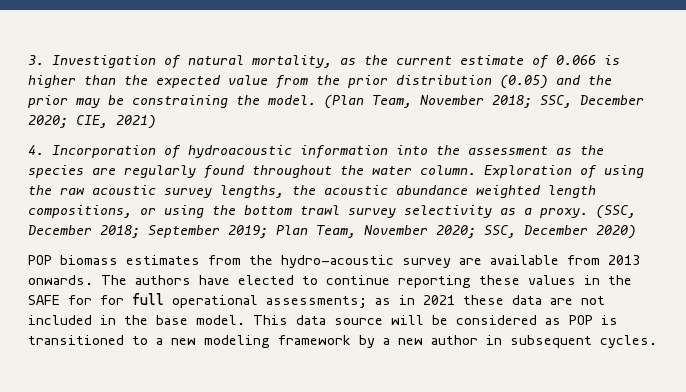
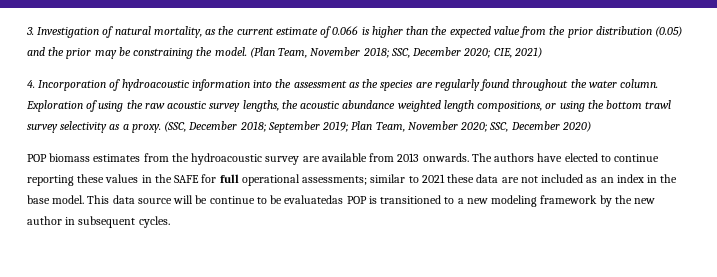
- POP biomass estimates from the hydro-acoustic survey are available from 2013 onwards.
+ POP biomass estimates from the hydroacoustic survey are available from 2013 onwards.
- The authors have elected to continue reporting these values in the SAFE for for full operational assessments; as in 2021 these data are not included in the base model.
+ The authors have elected to continue reporting these values in the SAFE for full operational assessments; similar to 2021 these data are not included as an index in the base model.
- This data source will be considered as POP is transitioned to a new modeling framework by a new author in subsequent cycles.
+ This data source will be continue to be evaluatedas POP is transitioned to a new modeling framework by the new author in subsequent cycles.

